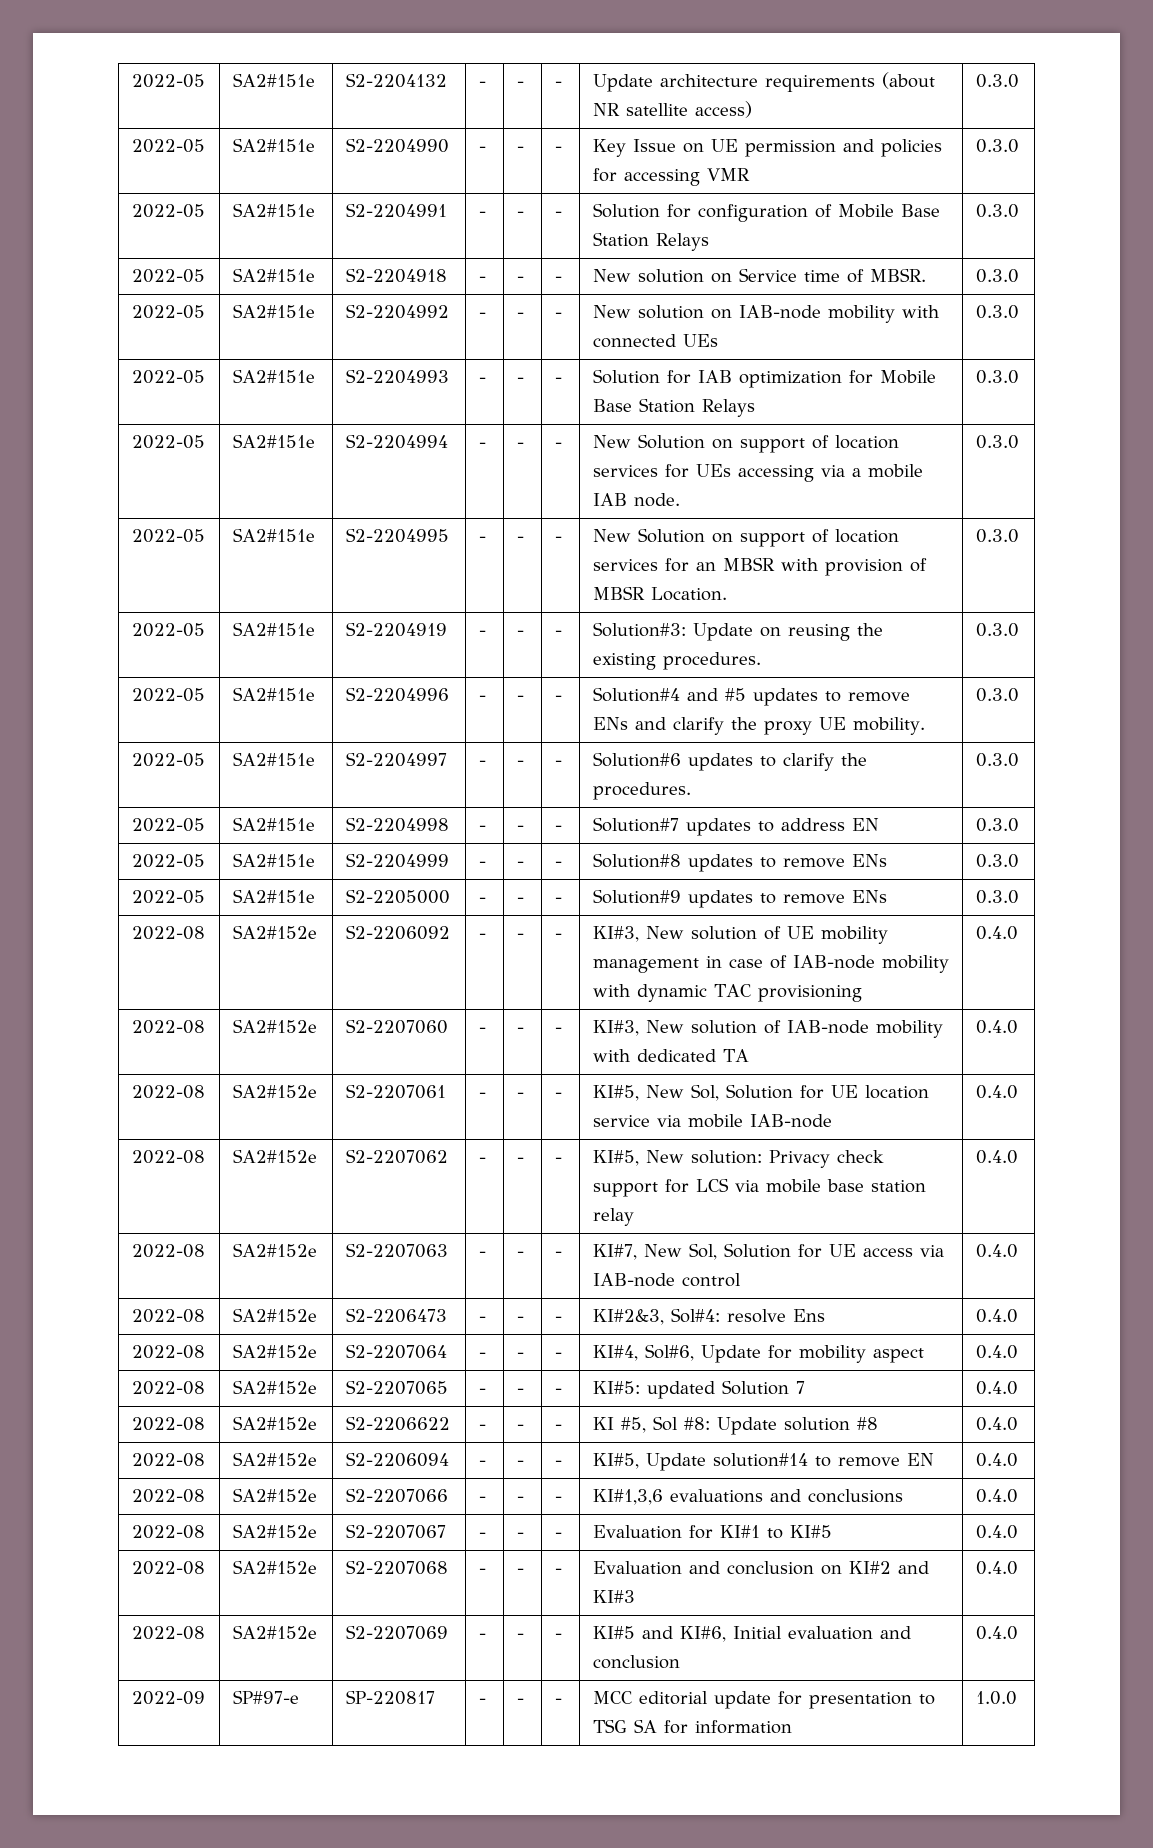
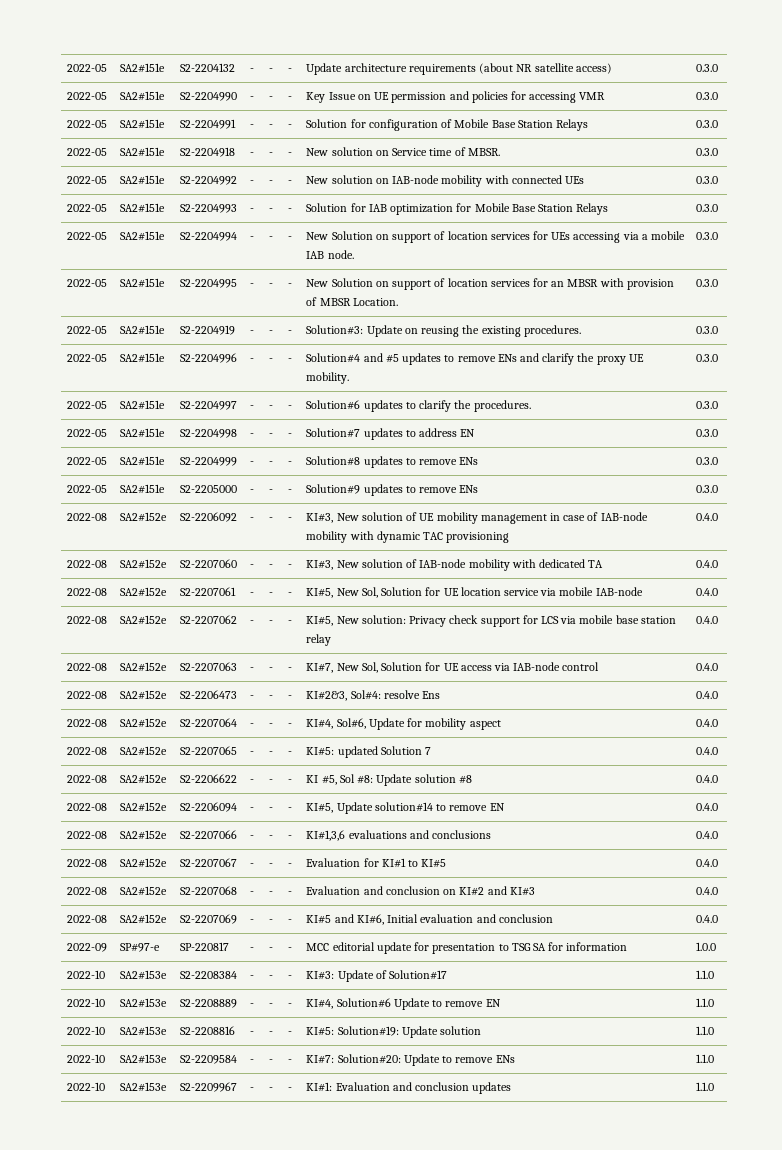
+ 2022-10 | SA2#153e | S2-2208384 | - | - | - | KI#3: Update of Solution#17 | 1.1.0
+ 2022-10 | SA2#153e | S2-2208889 | - | - | - | KI#4, Solution#6 Update to remove EN | 1.1.0
+ 2022-10 | SA2#153e | S2-2208816 | - | - | - | KI#5: Solution#19: Update solution | 1.1.0
+ 2022-10 | SA2#153e | S2-2209584 | - | - | - | KI#7: Solution#20: Update to remove ENs | 1.1.0
+ 2022-10 | SA2#153e | S2-2209967 | - | - | - | KI#1: Evaluation and conclusion updates | 1.1.0

